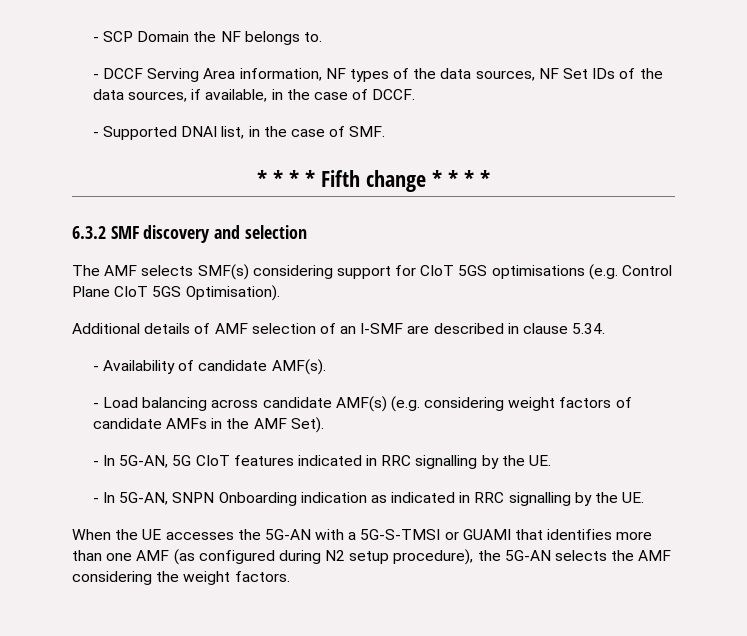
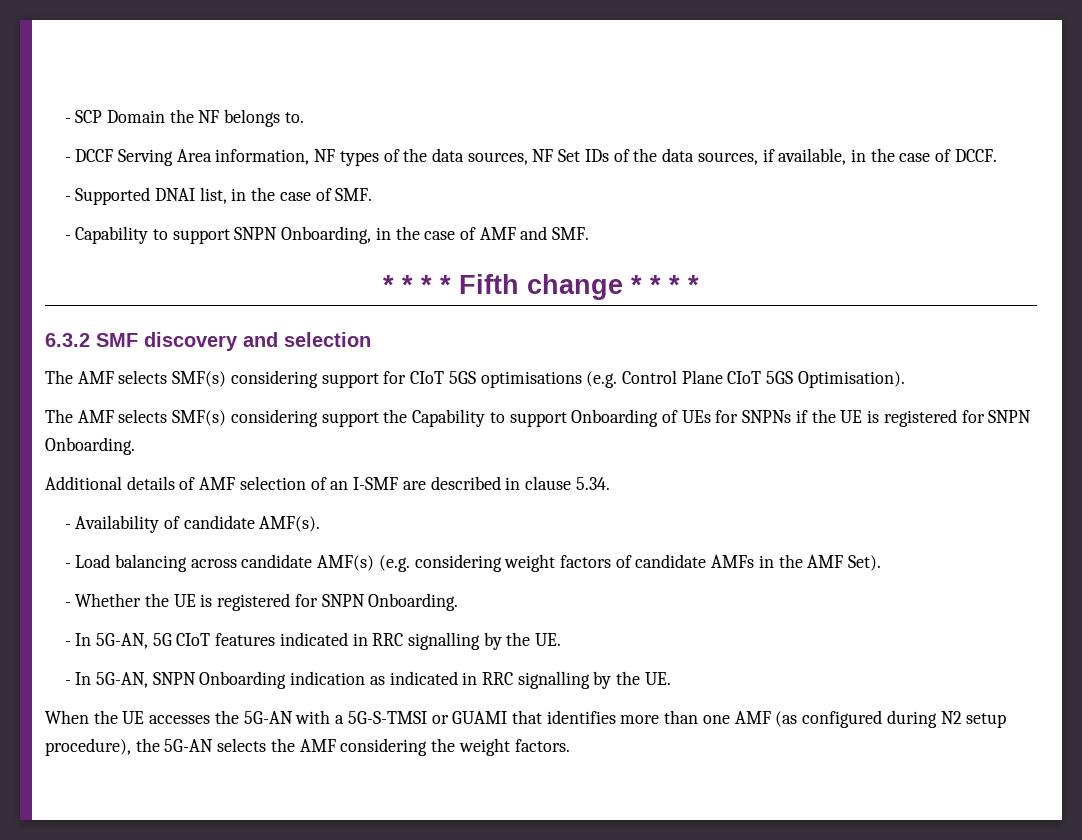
+ - Capability to support SNPN Onboarding, in the case of AMF and SMF.
+ The AMF selects SMF(s) considering support the Capability to support Onboarding of UEs for SNPNs if the UE is registered for SNPN Onboarding.
+ - Whether the UE is registered for SNPN Onboarding.

